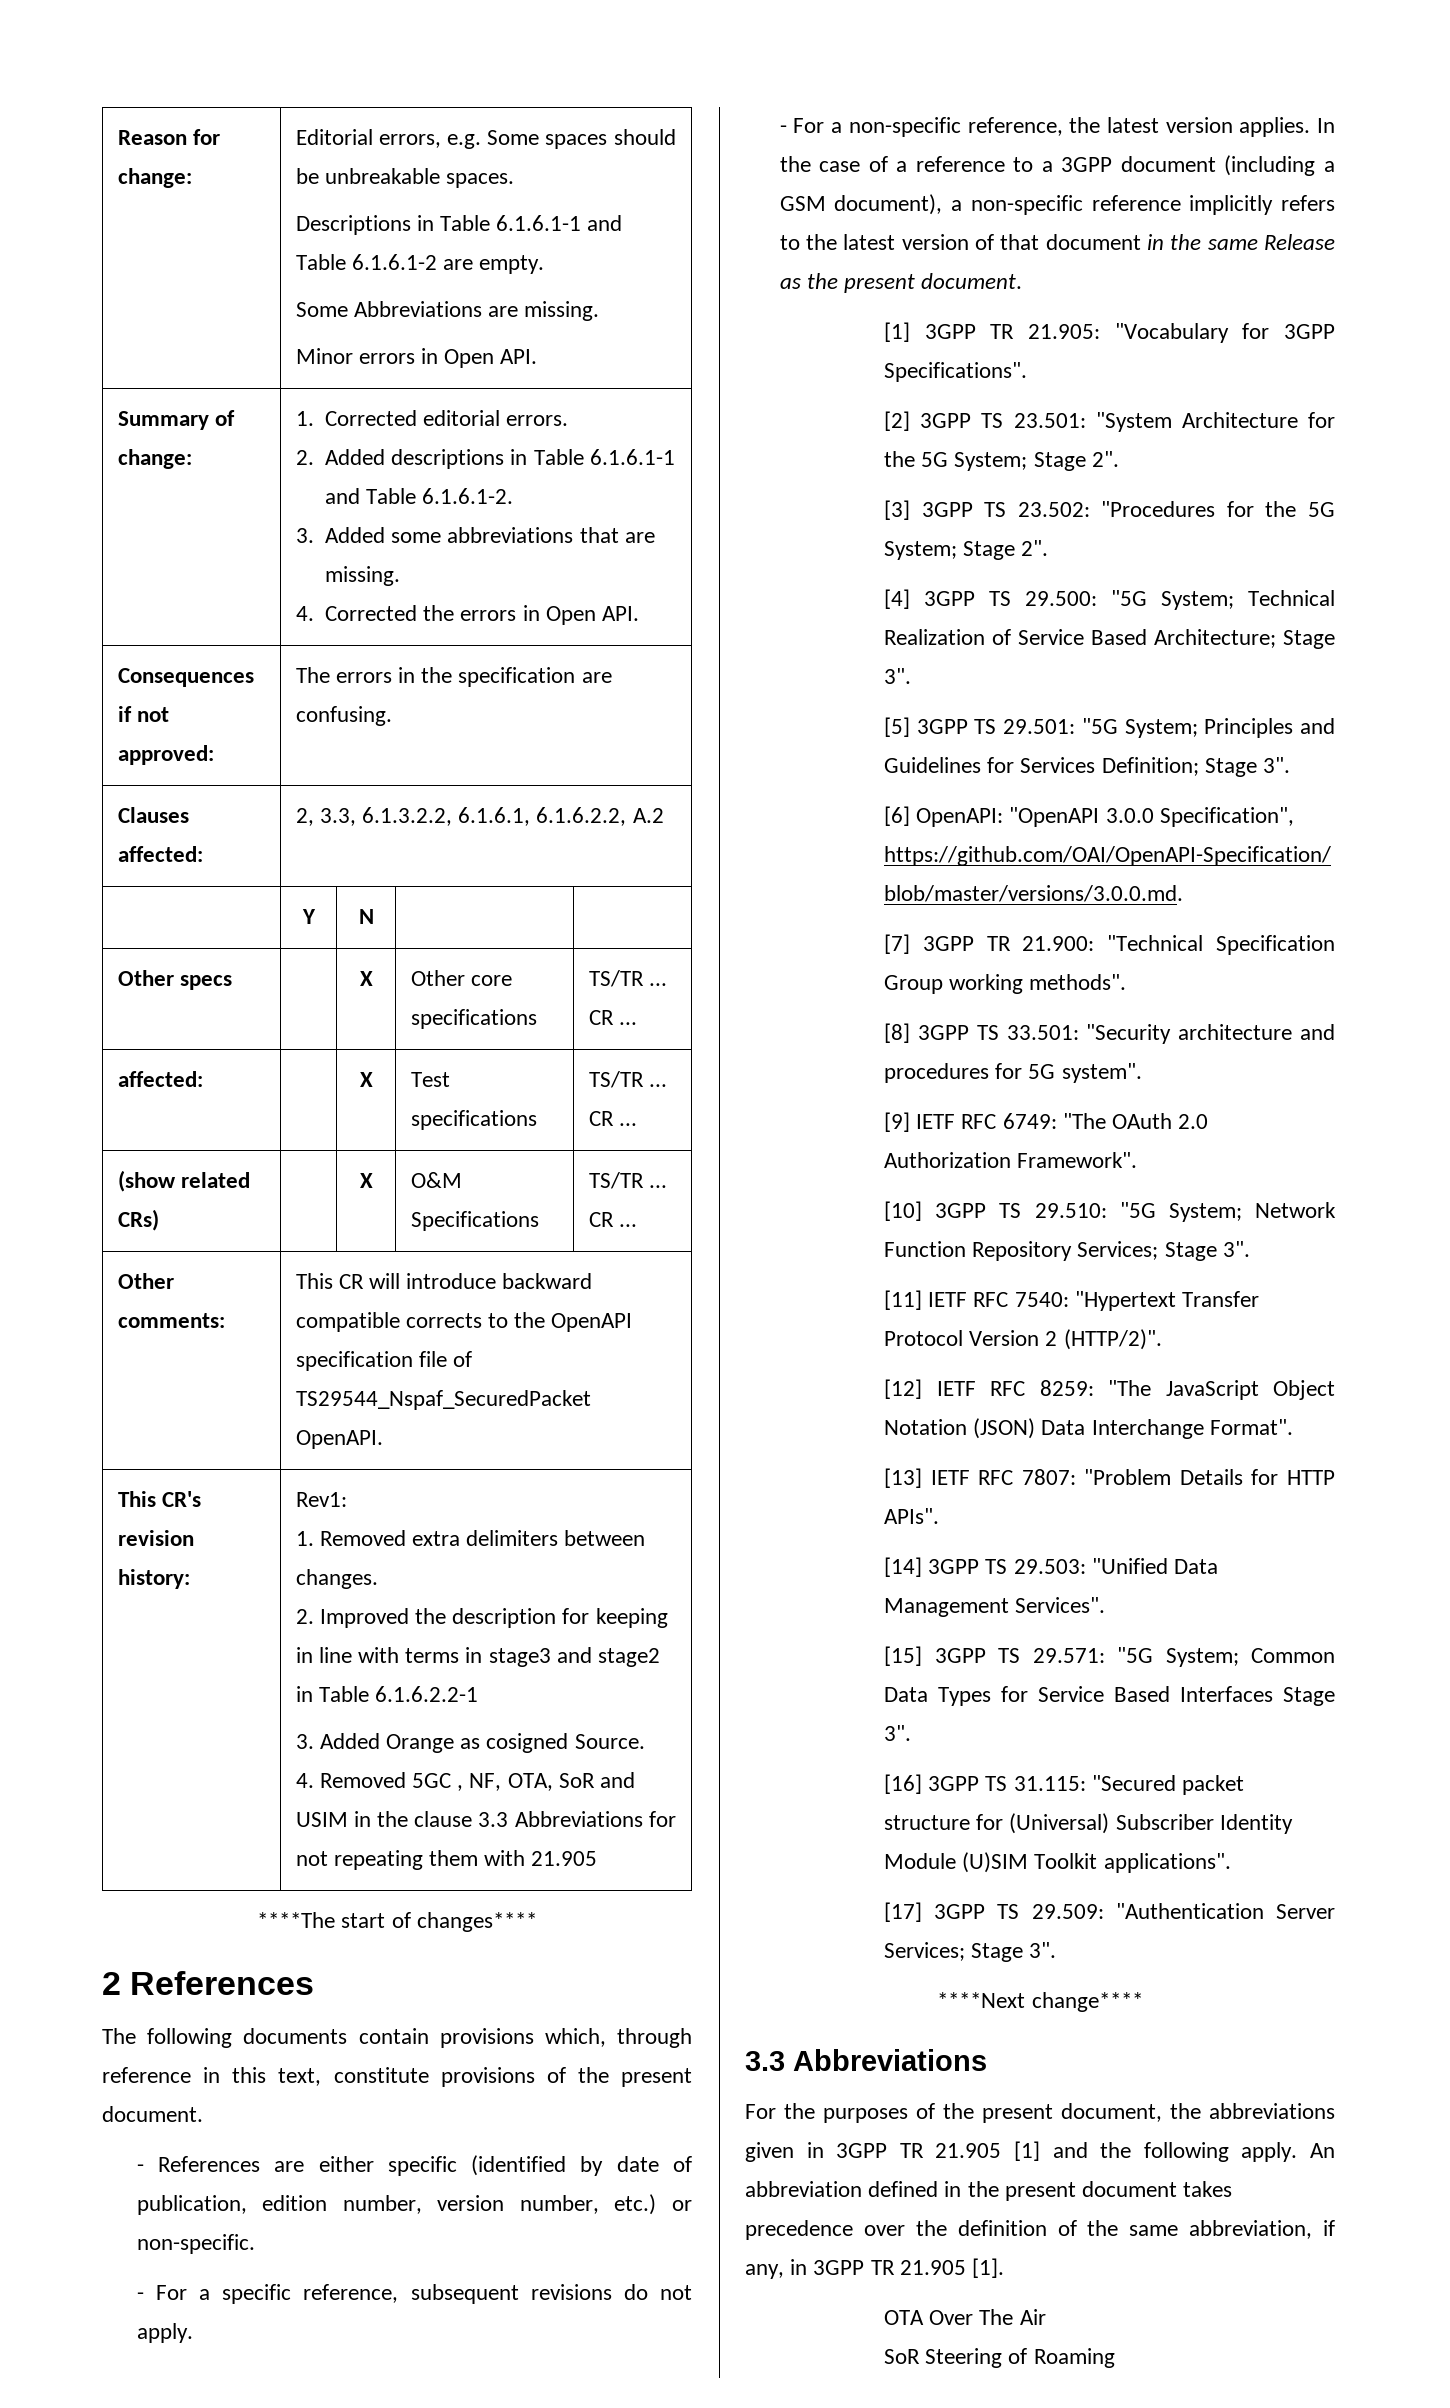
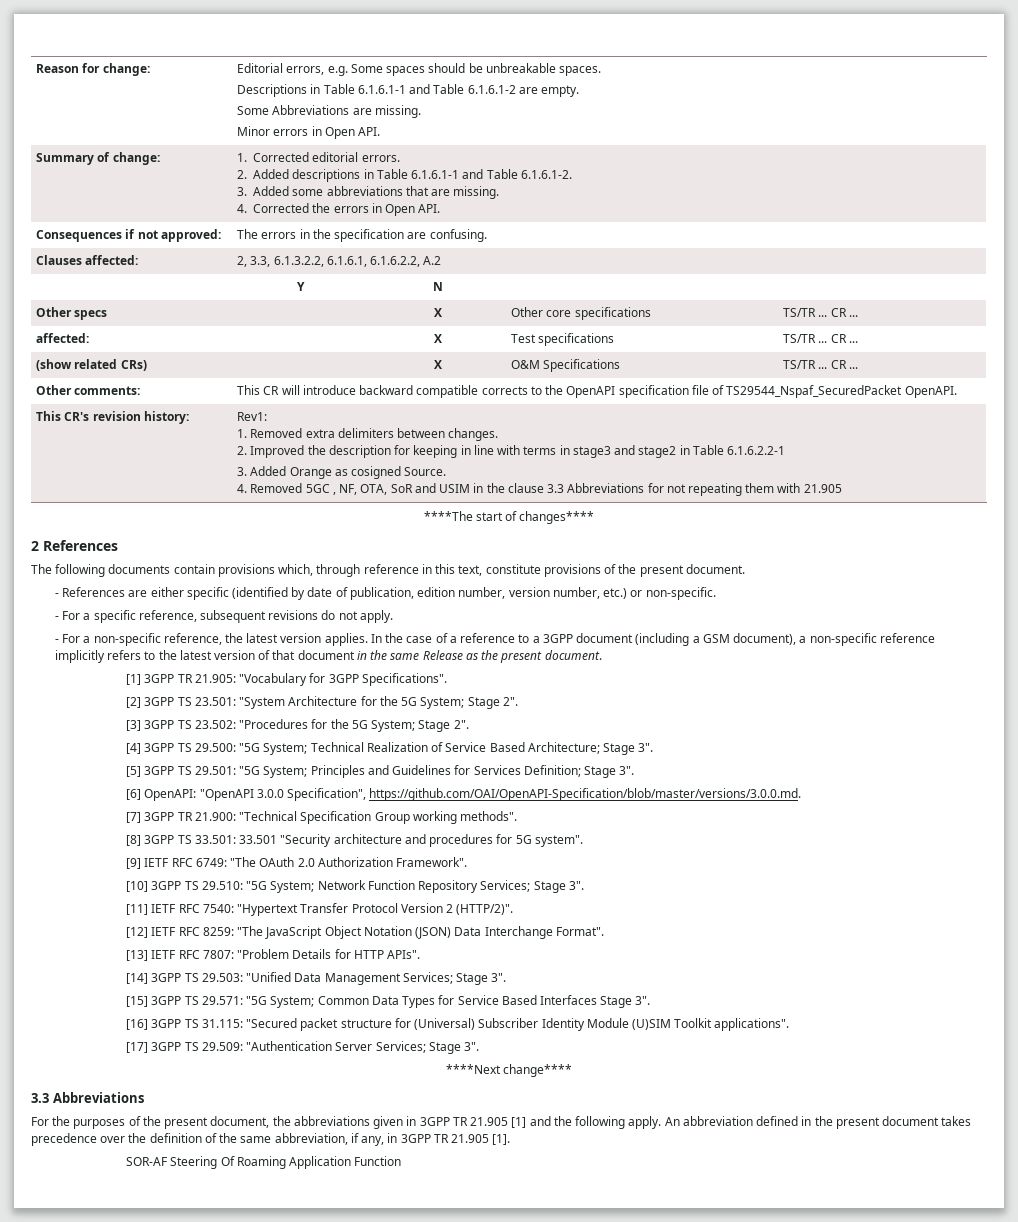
- [8] 3GPP TS 33.501: "Security architecture and procedures for 5G system".
+ [8] 3GPP TS 33.501: 33.501 "Security architecture and procedures for 5G system".
- [14] 3GPP TS 29.503: "Unified Data Management Services".
+ [14] 3GPP TS 29.503: "Unified Data Management Services; Stage 3".
- OTA Over The Air
- SoR Steering of Roaming
+ SOR-AF Steering Of Roaming Application Function

